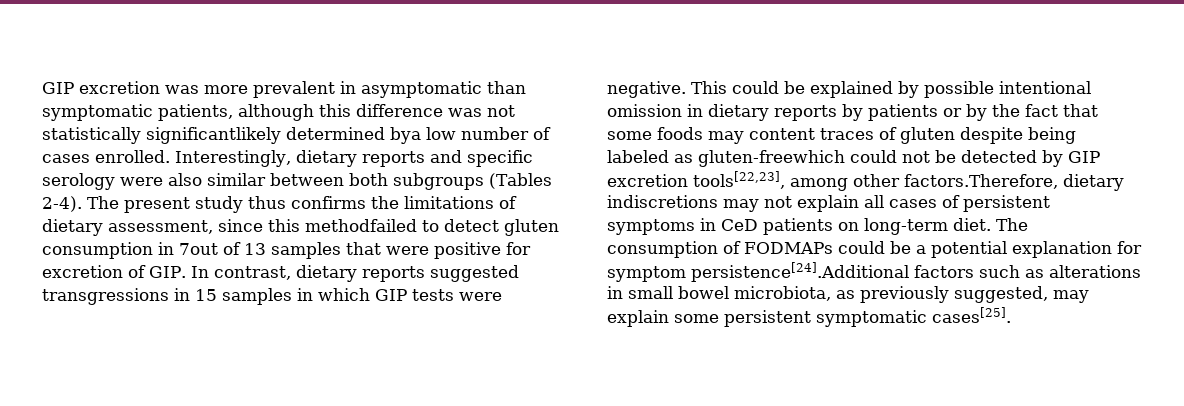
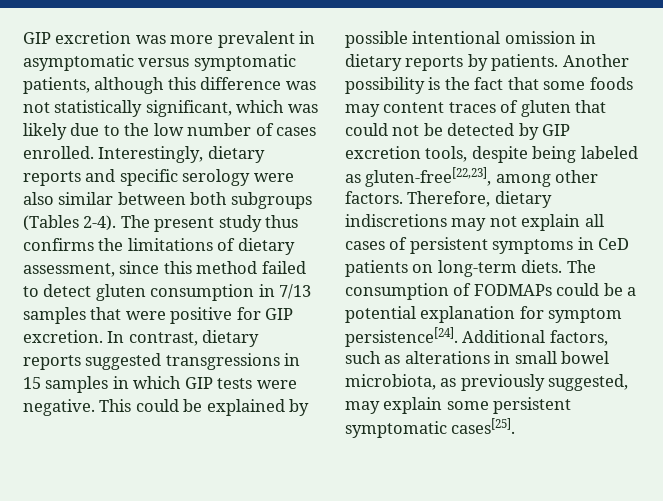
- GIP excretion was more prevalent in asymptomatic than symptomatic patients, although this difference was not statistically significantlikely determined bya low number of cases enrolled.
+ GIP excretion was more prevalent in asymptomatic versus symptomatic patients, although this difference was not statistically significant, which was likely due to the low number of cases enrolled.
- The present study thus confirms the limitations of dietary assessment, since this methodfailed to detect gluten consumption in 7out of 13 samples that were positive for excretion of GIP. In contrast, dietary reports suggested transgressions in 15 samples in which GIP tests were negative.
+ The present study thus confirms the limitations of dietary assessment, since this method failed to detect gluten consumption in 7/13 samples that were positive for GIP excretion. In contrast, dietary reports suggested transgressions in 15 samples in which GIP tests were negative.
- This could be explained by possible intentional omission in dietary reports by patients or by the fact that some foods may content traces of gluten despite being labeled as gluten-freewhich could not be detected by GIP excretion tools[22,23], among other factors.Therefore, dietary indiscretions may not explain all cases of persistent symptoms in CeD patients on long-term diet.
+ This could be explained by possible intentional omission in dietary reports by patients. Another possibility is the fact that some foods may content traces of gluten that could not be detected by GIP excretion tools, despite being labeled as gluten-free[22,23], among other factors. Therefore, dietary indiscretions may not explain all cases of persistent symptoms in CeD patients on long-term diets.
- The consumption of FODMAPs could be a potential explanation for symptom persistence[24].Additional factors such as alterations in small bowel microbiota, as previously suggested, may explain some persistent symptomatic cases[25].
+ The consumption of FODMAPs could be a potential explanation for symptom persistence[24]. Additional factors, such as alterations in small bowel microbiota, as previously suggested, may explain some persistent symptomatic cases[25].

